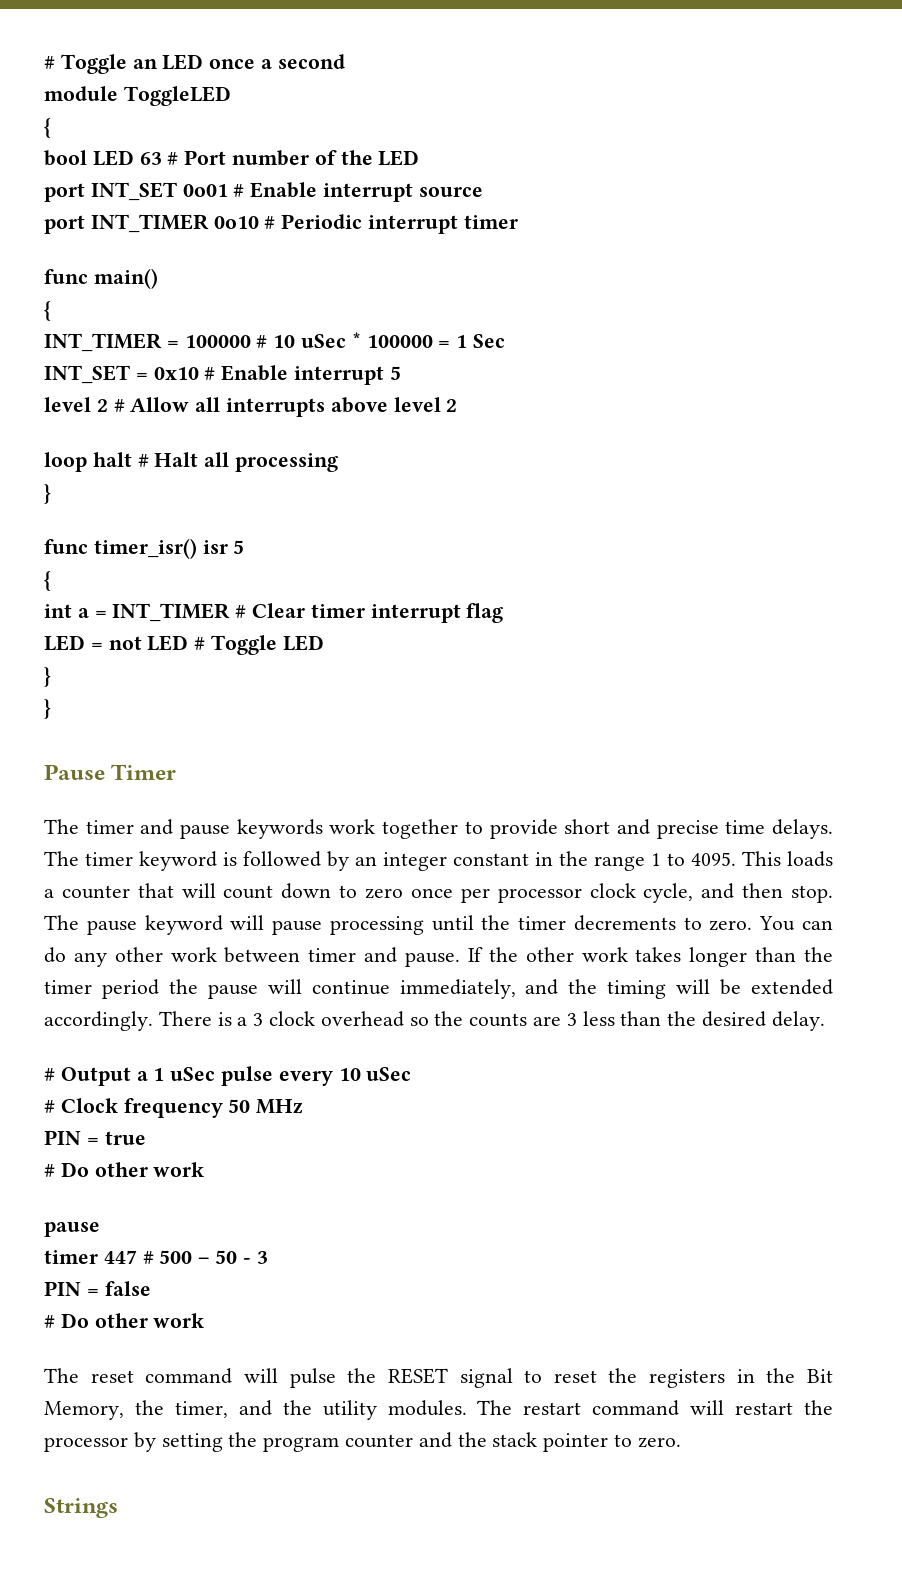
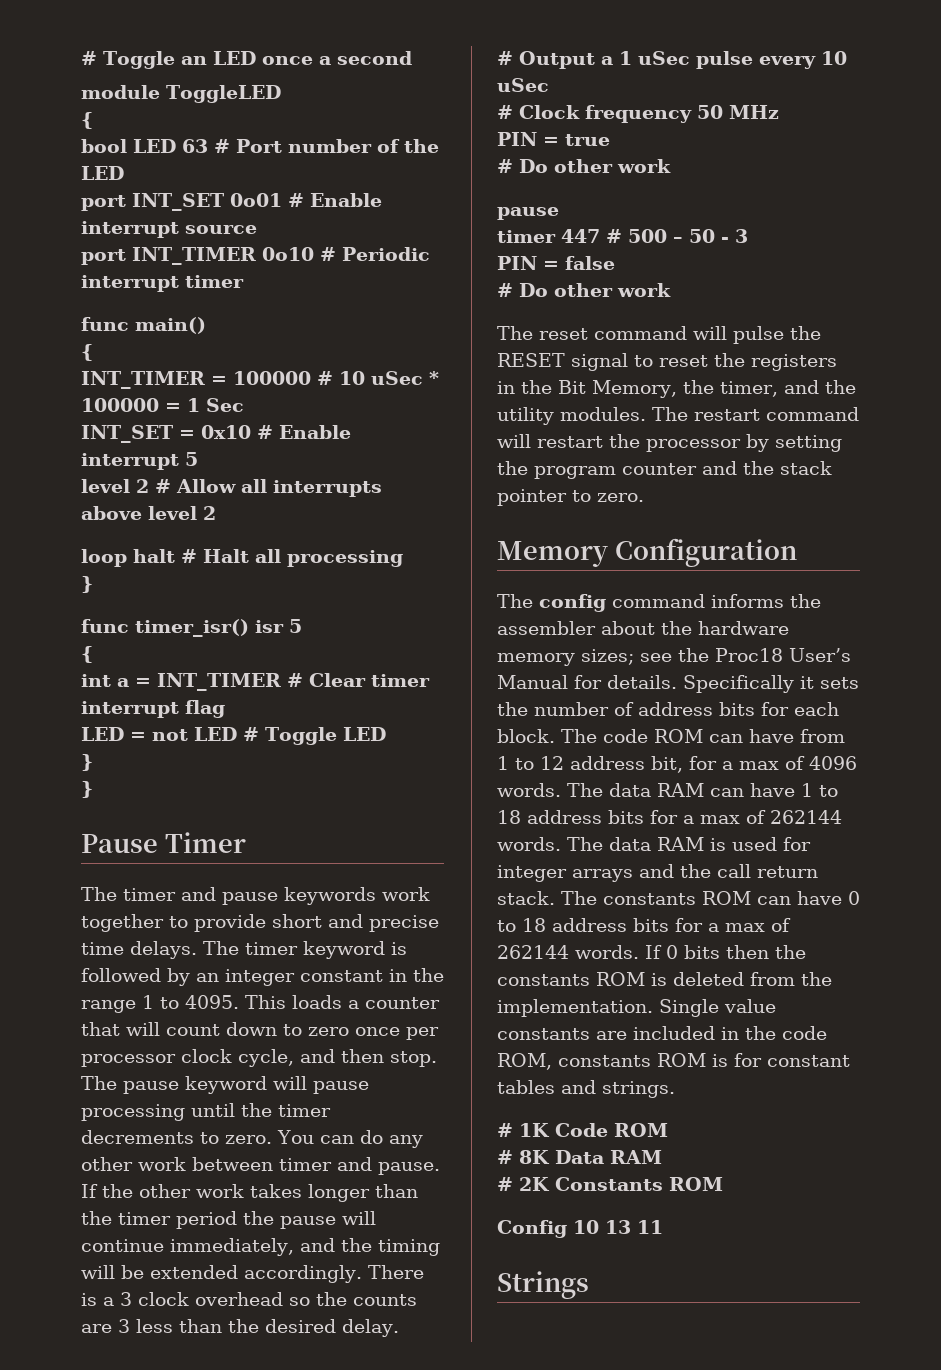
+ Memory Configuration
+ The config command informs the assembler about the hardware memory sizes; see the Proc18 User’s Manual for details. Specifically it sets the number of address bits for each block. The code ROM can have from 1 to 12 address bit, for a max of 4096 words. The data RAM can have 1 to 18 address bits for a max of 262144 words. The data RAM is used for integer arrays and the call return stack. The constants ROM can have 0 to 18 address bits for a max of 262144 words. If 0 bits then the constants ROM is deleted from the implementation. Single value constants are included in the code ROM, constants ROM is for constant tables and strings.
+ # 1K Code ROM
+ # 8K Data RAM
+ # 2K Constants ROM
+ Config 10 13 11

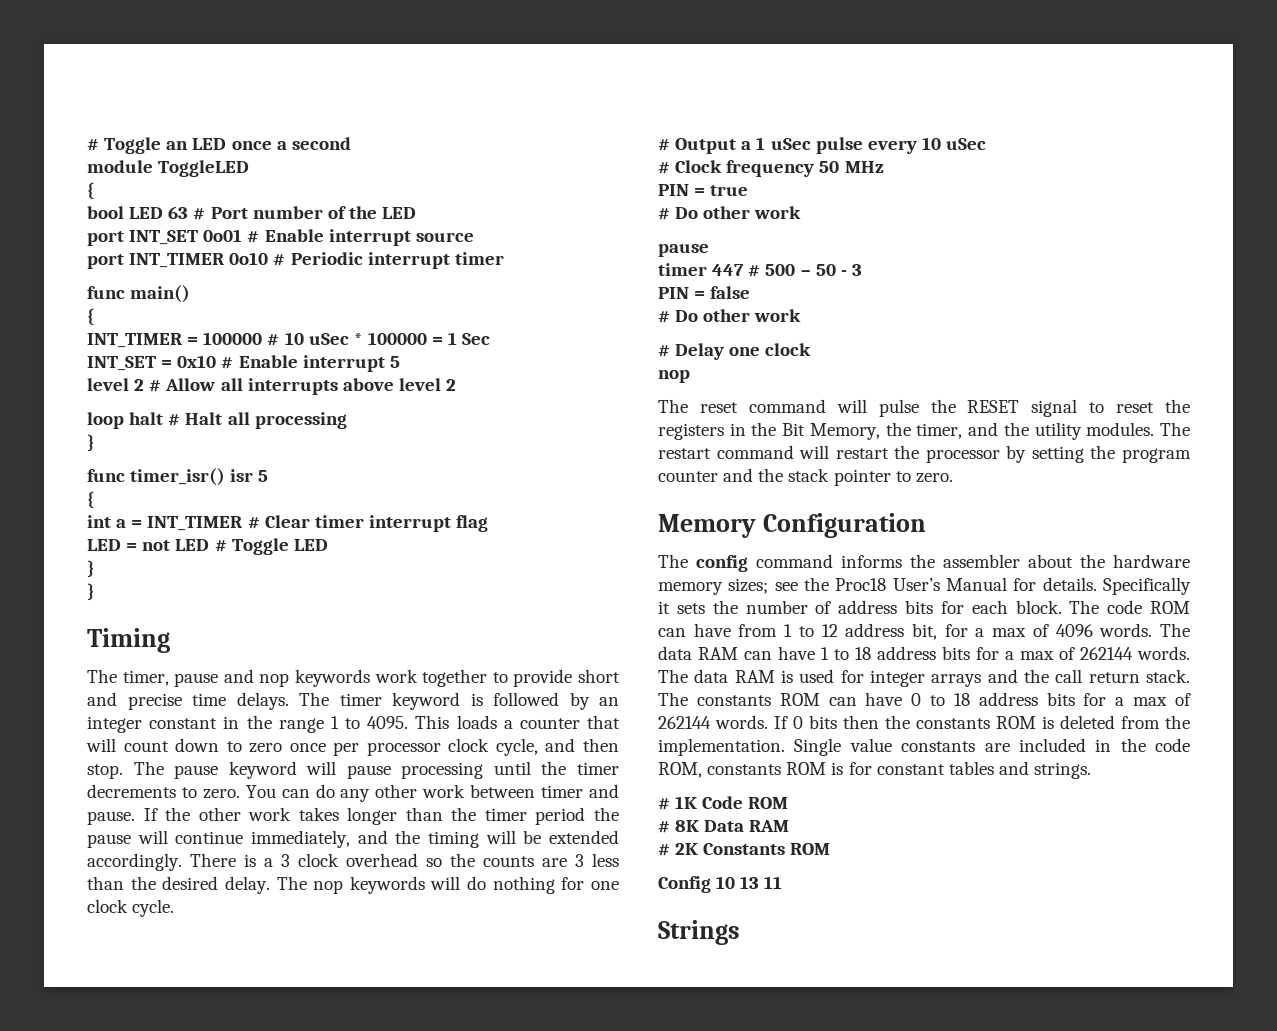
- Pause Timer
- The timer and pause keywords work together to provide short and precise time delays.
+ Timing
+ The timer, pause and nop keywords work together to provide short and precise time delays.
+ The nop keywords will do nothing for one clock cycle.
+ # Delay one clock
+ nop

